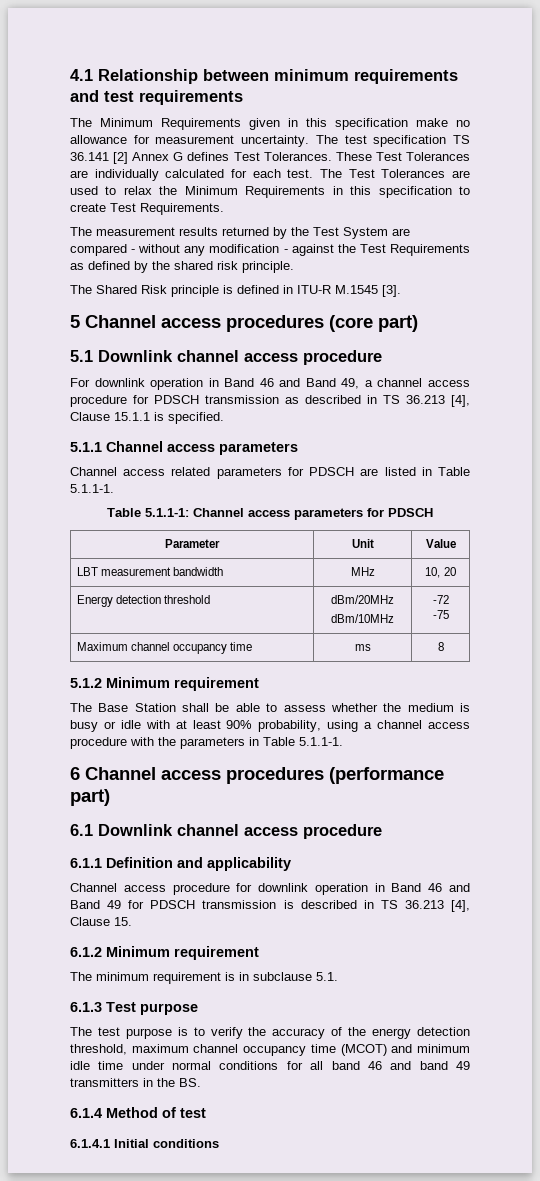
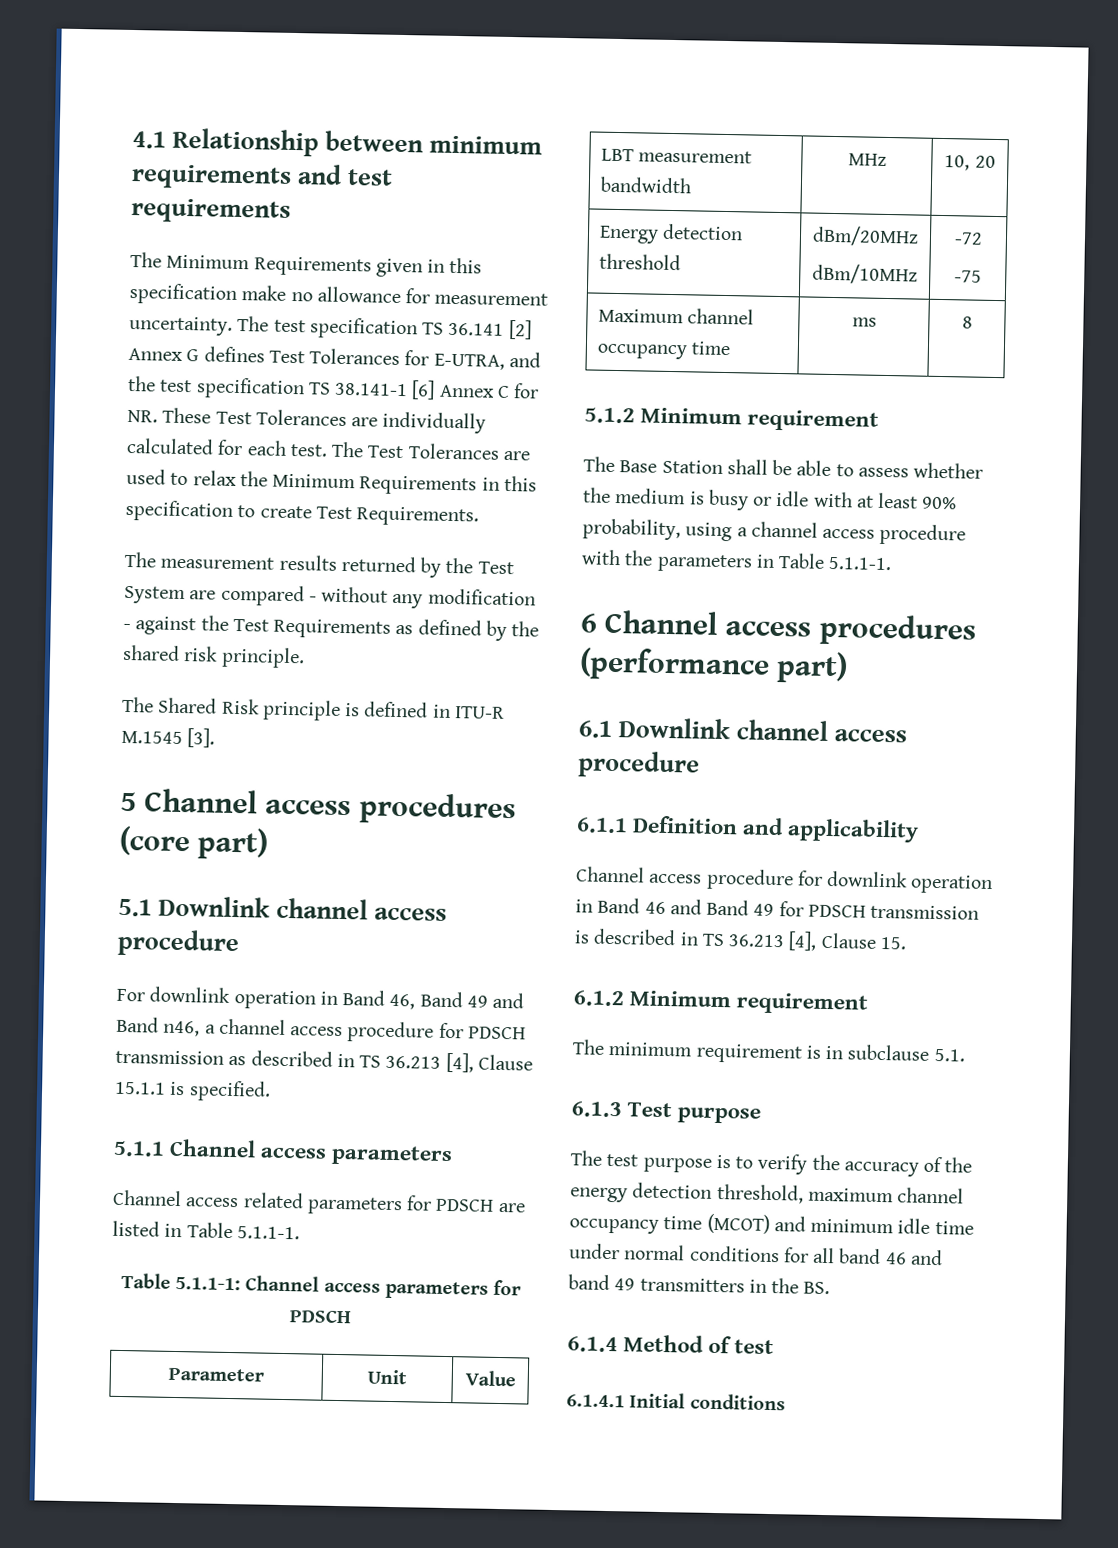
- The test specification TS 36.141 [2] Annex G defines Test Tolerances. These Test Tolerances are individually calculated for each test.
+ The test specification TS 36.141 [2] Annex G defines Test Tolerances for E-UTRA, and the test specification TS 38.141-1 [6] Annex C for NR. These Test Tolerances are individually calculated for each test.
- For downlink operation in Band 46 and Band 49, a channel access procedure for PDSCH transmission as described in TS 36.213 [4], Clause 15.1.1 is specified.
+ For downlink operation in Band 46, Band 49 and Band n46, a channel access procedure for PDSCH transmission as described in TS 36.213 [4], Clause 15.1.1 is specified.

